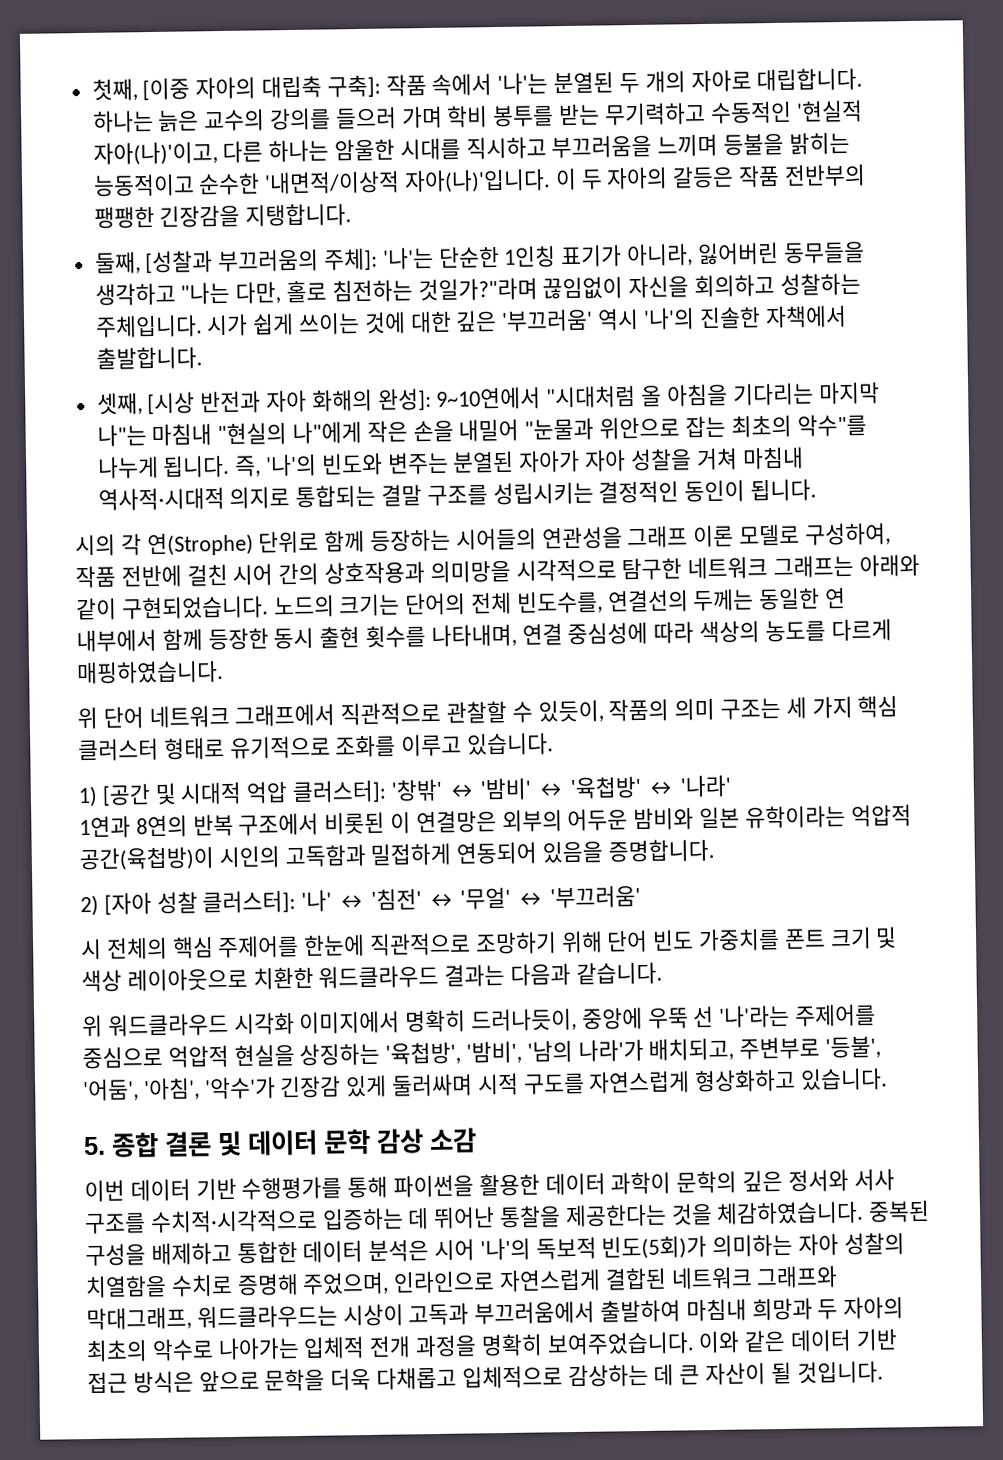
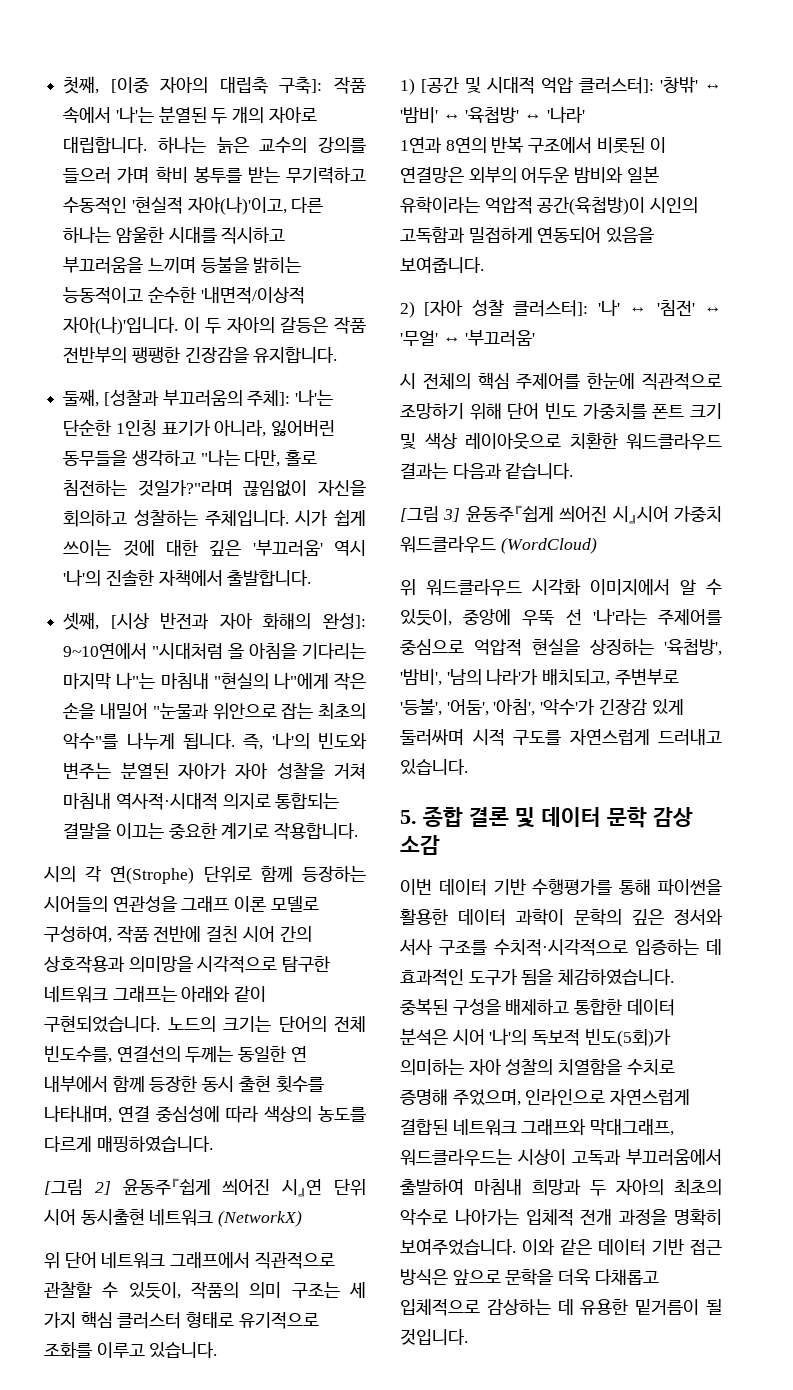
- 이 두 자아의 갈등은 작품 전반부의 팽팽한 긴장감을 지탱합니다.
+ 이 두 자아의 갈등은 작품 전반부의 팽팽한 긴장감을 유지합니다.
- 즉, '나'의 빈도와 변주는 분열된 자아가 자아 성찰을 거쳐 마침내 역사적·시대적 의지로 통합되는 결말 구조를 성립시키는 결정적인 동인이 됩니다.
+ 즉, '나'의 빈도와 변주는 분열된 자아가 자아 성찰을 거쳐 마침내 역사적·시대적 의지로 통합되는 결말을 이끄는 중요한 계기로 작용합니다.
+ [그림 2] 윤동주『쉽게 씌어진 시』연 단위 시어 동시출현 네트워크 (NetworkX)
- 1연과 8연의 반복 구조에서 비롯된 이 연결망은 외부의 어두운 밤비와 일본 유학이라는 억압적 공간(육첩방)이 시인의 고독함과 밀접하게 연동되어 있음을 증명합니다.
+ 1연과 8연의 반복 구조에서 비롯된 이 연결망은 외부의 어두운 밤비와 일본 유학이라는 억압적 공간(육첩방)이 시인의 고독함과 밀접하게 연동되어 있음을 보여줍니다.
+ [그림 3] 윤동주『쉽게 씌어진 시』시어 가중치 워드클라우드 (WordCloud)
- 위 워드클라우드 시각화 이미지에서 명확히 드러나듯이, 중앙에 우뚝 선 '나'라는 주제어를 중심으로 억압적 현실을 상징하는 '육첩방', '밤비', '남의 나라'가 배치되고, 주변부로 '등불', '어둠', '아침', '악수'가 긴장감 있게 둘러싸며 시적 구도를 자연스럽게 형상화하고 있습니다.
+ 위 워드클라우드 시각화 이미지에서 알 수 있듯이, 중앙에 우뚝 선 '나'라는 주제어를 중심으로 억압적 현실을 상징하는 '육첩방', '밤비', '남의 나라'가 배치되고, 주변부로 '등불', '어둠', '아침', '악수'가 긴장감 있게 둘러싸며 시적 구도를 자연스럽게 드러내고 있습니다.
- 이번 데이터 기반 수행평가를 통해 파이썬을 활용한 데이터 과학이 문학의 깊은 정서와 서사 구조를 수치적·시각적으로 입증하는 데 뛰어난 통찰을 제공한다는 것을 체감하였습니다.
+ 이번 데이터 기반 수행평가를 통해 파이썬을 활용한 데이터 과학이 문학의 깊은 정서와 서사 구조를 수치적·시각적으로 입증하는 데 효과적인 도구가 됨을 체감하였습니다.
- 이와 같은 데이터 기반 접근 방식은 앞으로 문학을 더욱 다채롭고 입체적으로 감상하는 데 큰 자산이 될 것입니다.
+ 이와 같은 데이터 기반 접근 방식은 앞으로 문학을 더욱 다채롭고 입체적으로 감상하는 데 유용한 밑거름이 될 것입니다.

